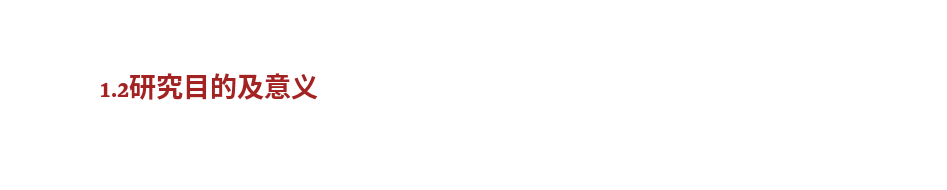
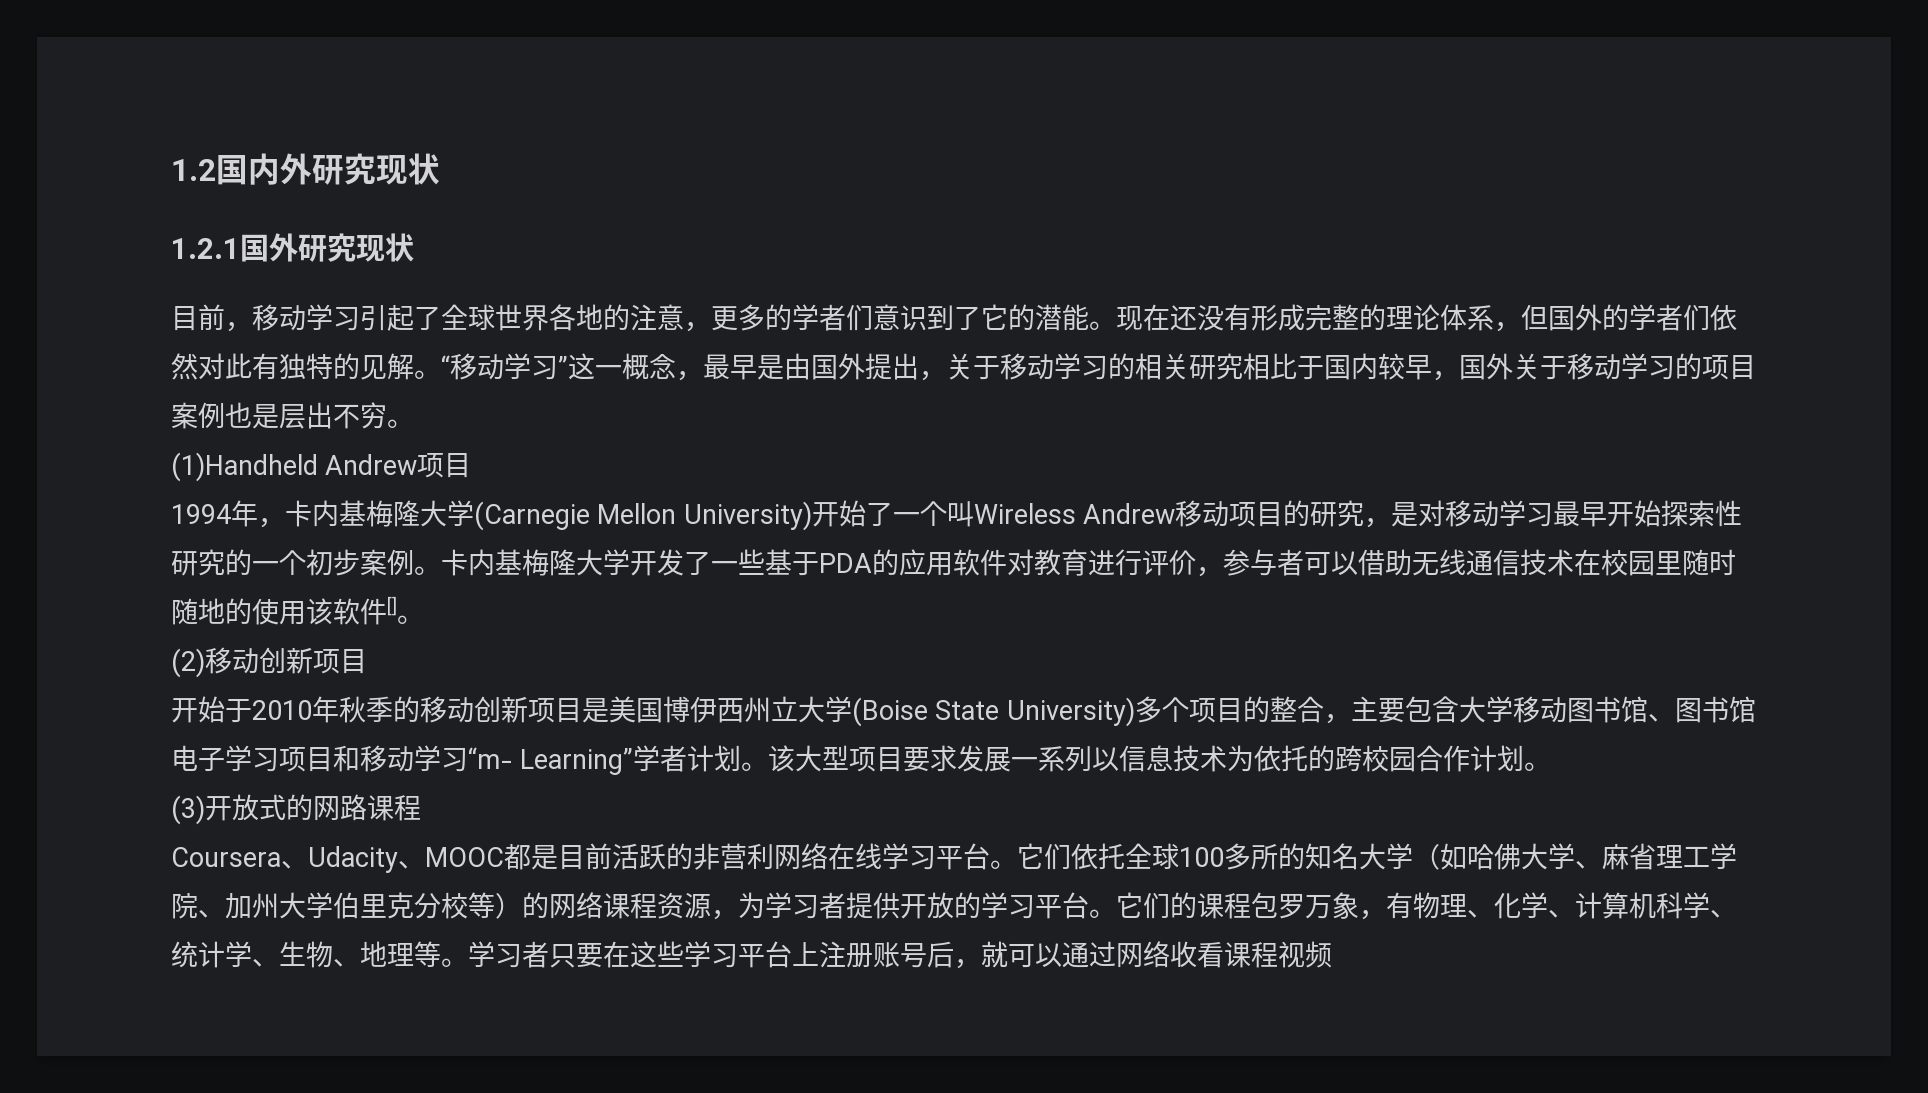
- 1.2研究目的及意义
+ 1.2国内外研究现状
+ 1.2.1国外研究现状
+ 目前，移动学习引起了全球世界各地的注意，更多的学者们意识到了它的潜能。现在还没有形成完整的理论体系，但国外的学者们依然对此有独特的见解。“移动学习”这一概念，最早是由国外提出，关于移动学习的相关研究相比于国内较早，国外关于移动学习的项目案例也是层出不穷。
+ (1)Handheld Andrew项目
+ 1994年，卡内基梅隆大学(Carnegie Mellon University)开始了一个叫Wireless Andrew移动项目的研究，是对移动学习最早开始探索性研究的一个初步案例。卡内基梅隆大学开发了一些基于PDA的应用软件对教育进行评价，参与者可以借助无线通信技术在校园里随时随地的使用该软件[]。
+ (2)移动创新项目
+ 开始于2010年秋季的移动创新项目是美国博伊西州立大学(Boise State University)多个项目的整合，主要包含大学移动图书馆、图书馆电子学习项目和移动学习“m- Learning”学者计划。该大型项目要求发展一系列以信息技术为依托的跨校园合作计划。
+ (3)开放式的网路课程
+ Coursera、Udacity、MOOC都是目前活跃的非营利网络在线学习平台。它们依托全球100多所的知名大学（如哈佛大学、麻省理工学院、加州大学伯里克分校等）的网络课程资源，为学习者提供开放的学习平台。它们的课程包罗万象，有物理、化学、计算机科学、统计学、生物、地理等。学习者只要在这些学习平台上注册账号后，就可以通过网络收看课程视频

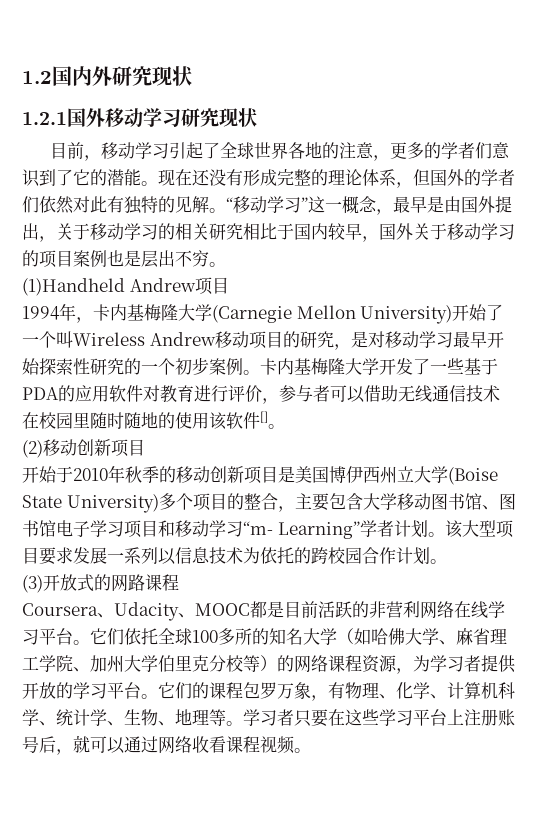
- 1.2.1国外研究现状
+ 1.2.1国外移动学习研究现状
- 学习者只要在这些学习平台上注册账号后，就可以通过网络收看课程视频
+ 学习者只要在这些学习平台上注册账号后，就可以通过网络收看课程视频。

